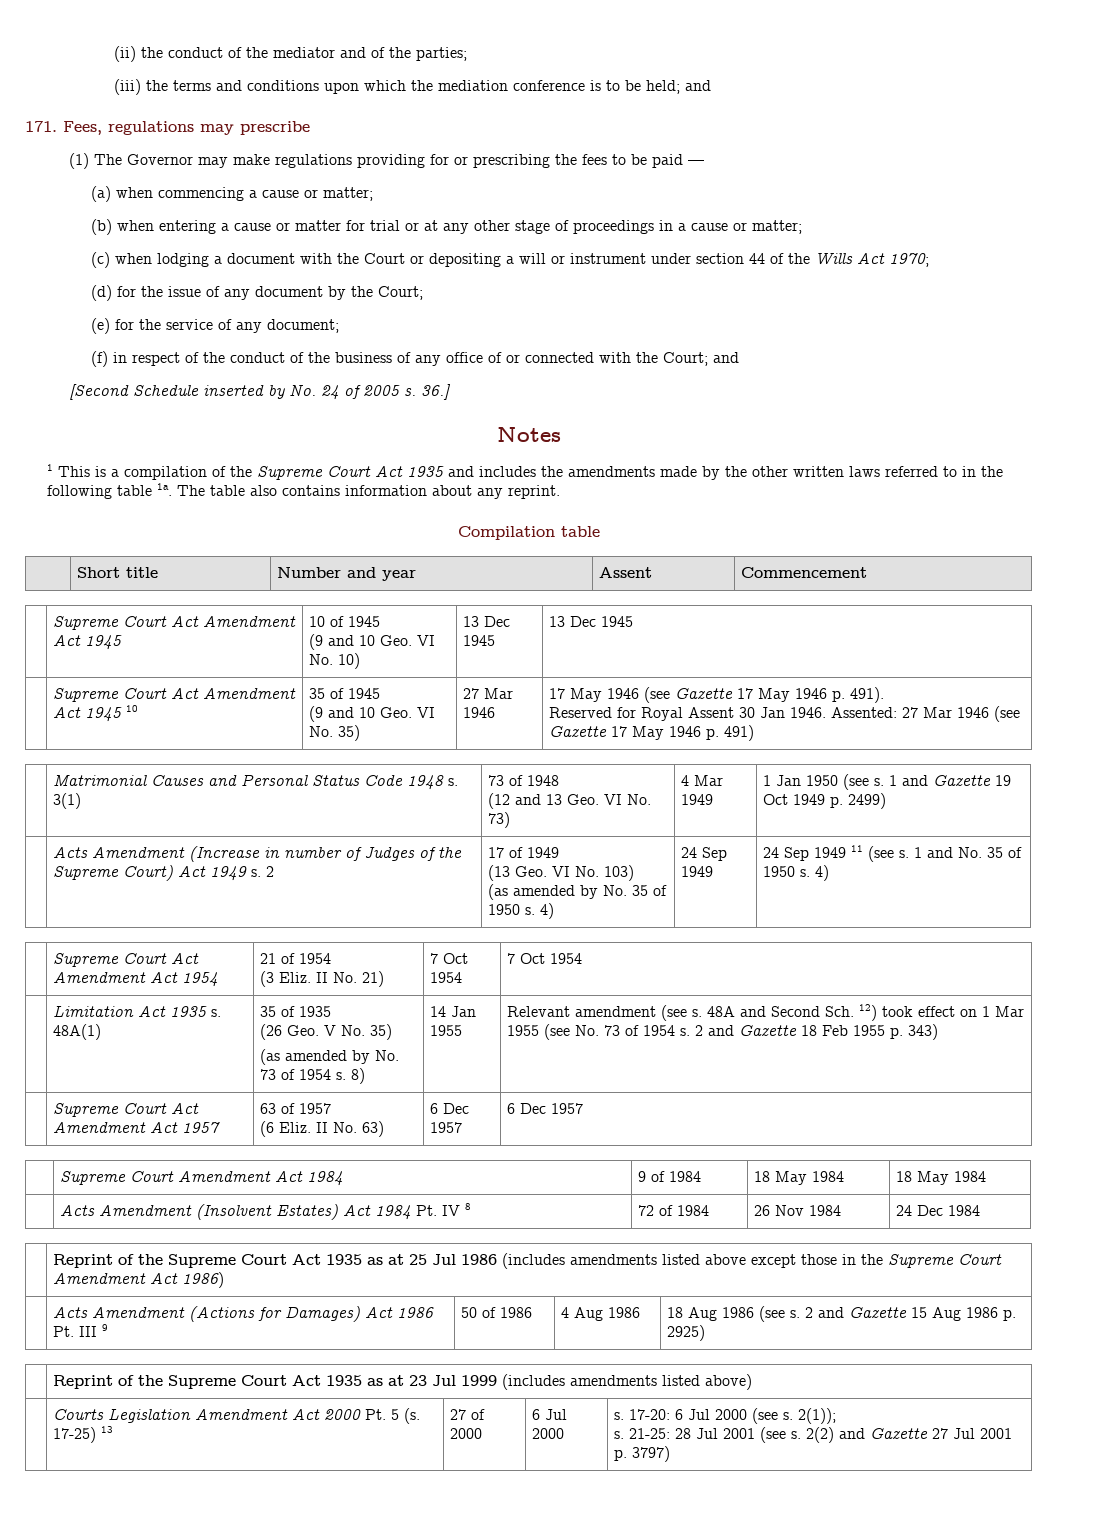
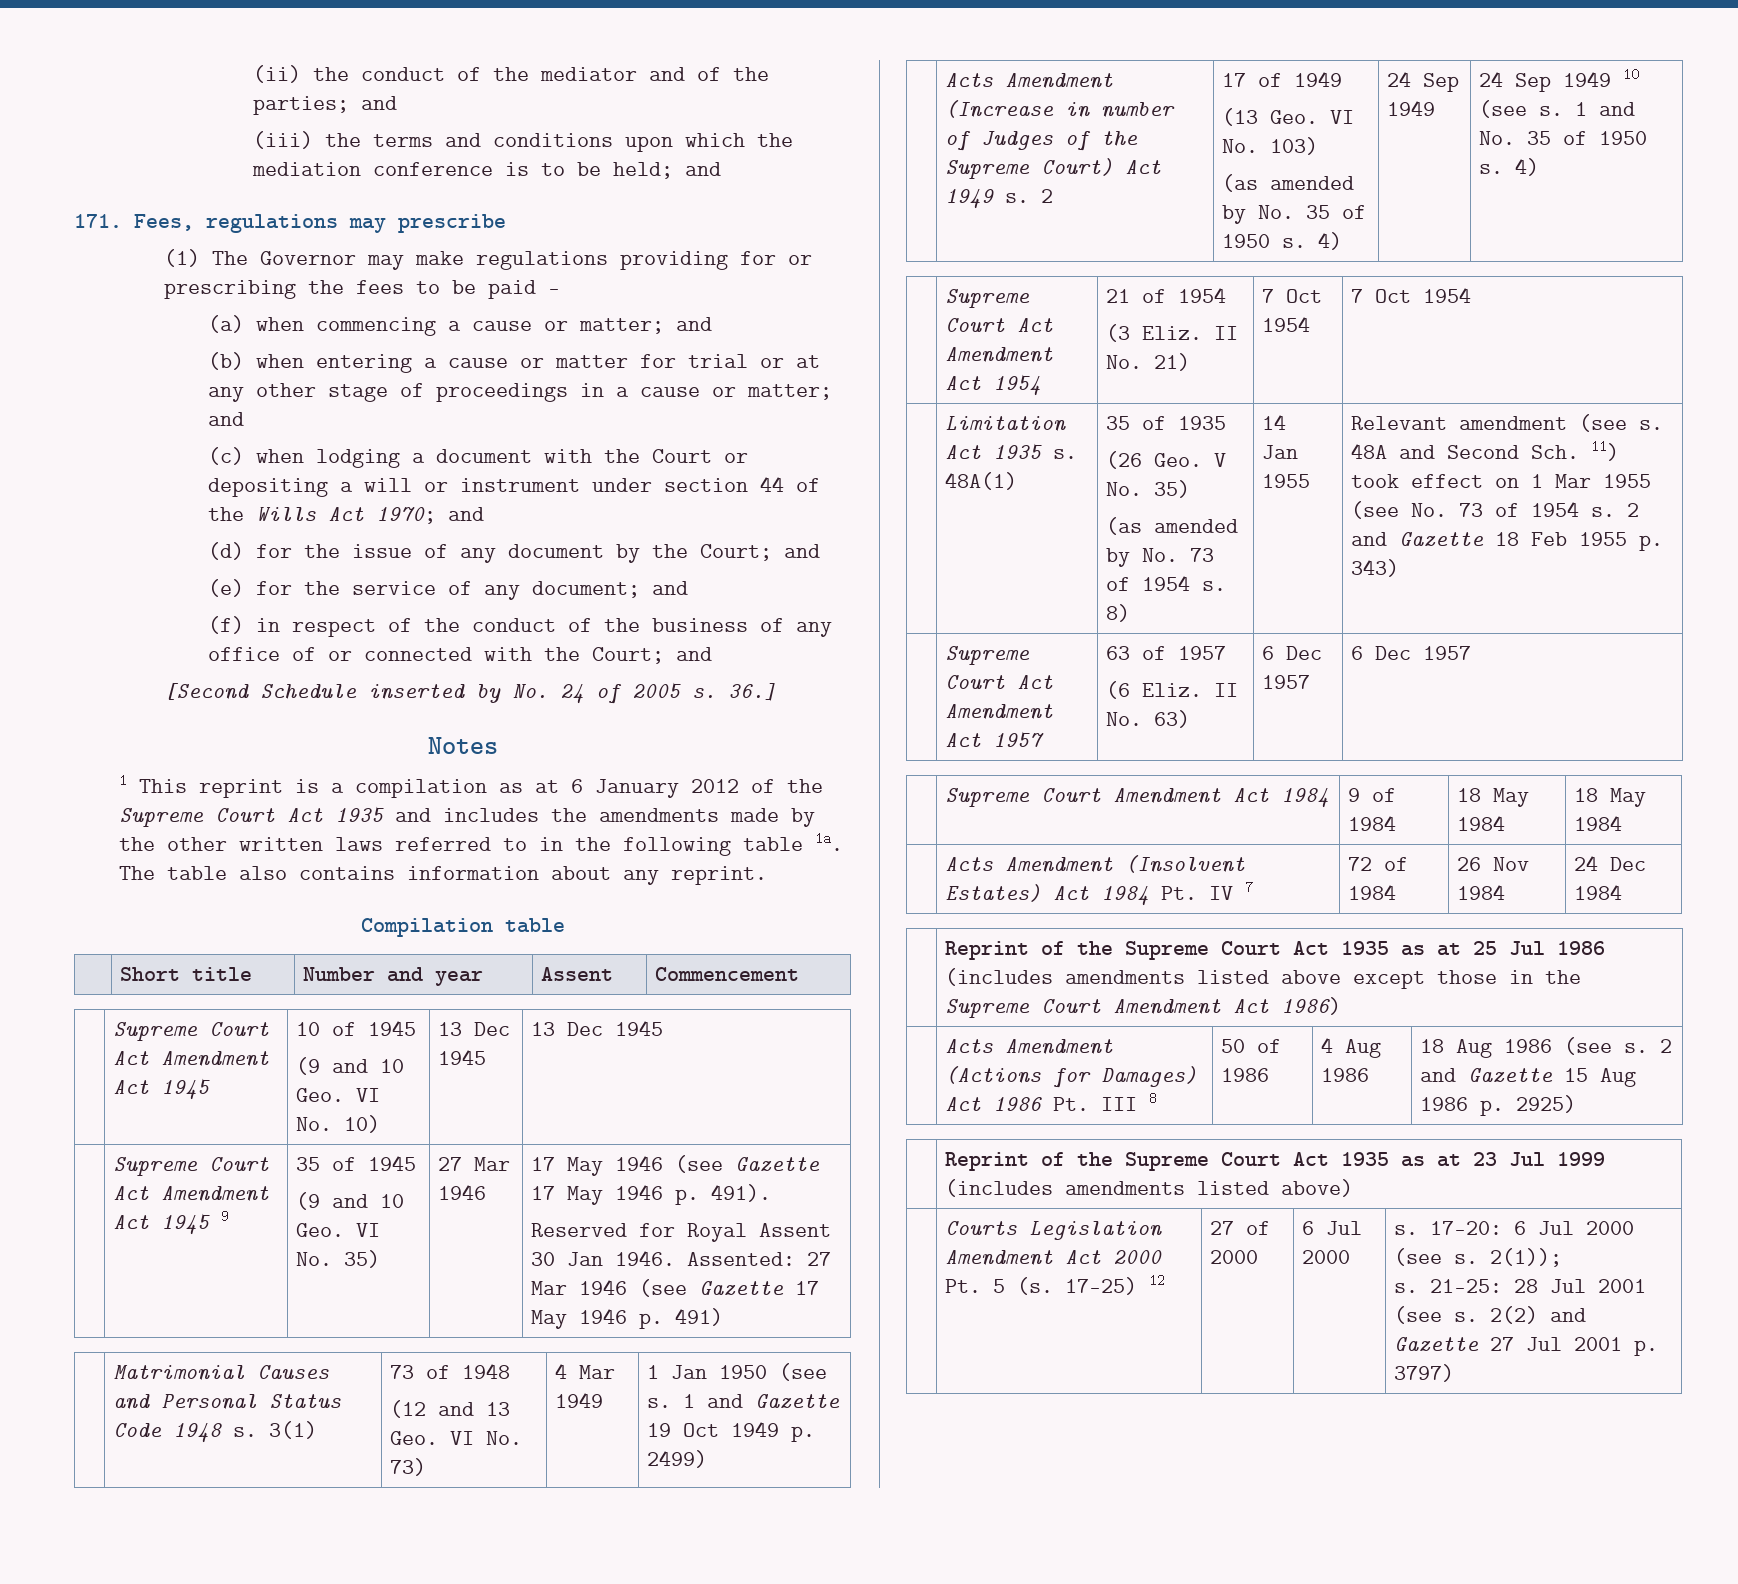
- (ii) the conduct of the mediator and of the parties;
+ (ii) the conduct of the mediator and of the parties; and
- (a) when commencing a cause or matter;
+ (a) when commencing a cause or matter; and
- (b) when entering a cause or matter for trial or at any other stage of proceedings in a cause or matter;
+ (b) when entering a cause or matter for trial or at any other stage of proceedings in a cause or matter; and
- (c) when lodging a document with the Court or depositing a will or instrument under section 44 of the Wills Act 1970;
+ (c) when lodging a document with the Court or depositing a will or instrument under section 44 of the Wills Act 1970; and
- (d) for the issue of any document by the Court;
+ (d) for the issue of any document by the Court; and
- (e) for the service of any document;
+ (e) for the service of any document; and
- 1 This is a compilation of the Supreme Court Act 1935 and includes the amendments made by the other written laws referred to in the following table 1a.
+ 1 This reprint is a compilation as at 6 January 2012 of the Supreme Court Act 1935 and includes the amendments made by the other written laws referred to in the following table 1a.
- Supreme Court Act Amendment Act 1945 10
+ Supreme Court Act Amendment Act 1945 9
- 24 Sep 1949 11 (see s.
+ 24 Sep 1949 10 (see s.
- 48A and Second Sch. 12) took effect on 1 Mar 1955 (see No. 73 of 1954 s.
+ 48A and Second Sch. 11) took effect on 1 Mar 1955 (see No. 73 of 1954 s.
- | Acts Amendment (Insolvent Estates) Act 1984 Pt. IV 8 | 72 of 1984 | 26 Nov 1984 | 24 Dec 1984
+ | Acts Amendment (Insolvent Estates) Act 1984 Pt. IV 7 | 72 of 1984 | 26 Nov 1984 | 24 Dec 1984
- | Acts Amendment (Actions for Damages) Act 1986 Pt. III 9 | 50 of 1986 | 4 Aug 1986 | 18 Aug 1986 (see s. 2 and Gazette 15 Aug 1986 p. 2925)
+ | Acts Amendment (Actions for Damages) Act 1986 Pt. III 8 | 50 of 1986 | 4 Aug 1986 | 18 Aug 1986 (see s. 2 and Gazette 15 Aug 1986 p. 2925)
- | Courts Legislation Amendment Act 2000 Pt. 5 (s. 17-25) 13 | 27 of 2000 | 6 Jul 2000 | s. 17-20: 6 Jul 2000 (see s. 2(1));
+ | Courts Legislation Amendment Act 2000 Pt. 5 (s. 17-25) 12 | 27 of 2000 | 6 Jul 2000 | s. 17-20: 6 Jul 2000 (see s. 2(1));

